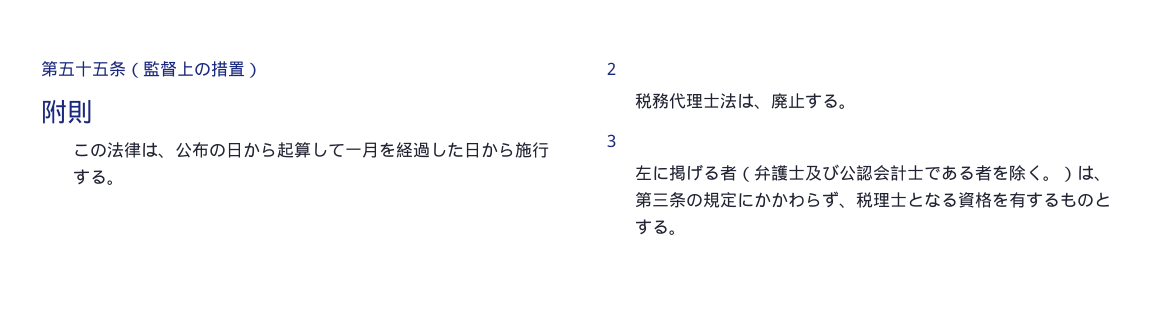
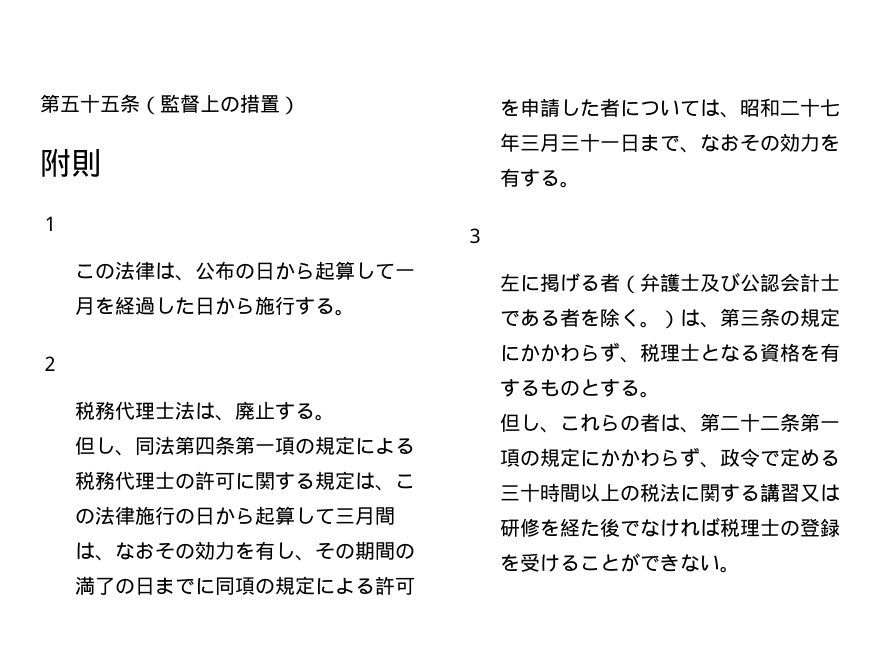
+ １
+ 但し、同法第四条第一項の規定による税務代理士の許可に関する規定は、この法律施行の日から起算して三月間は、なおその効力を有し、その期間の満了の日までに同項の規定による許可を申請した者については、昭和二十七年三月三十一日まで、なおその効力を有する。
+ 但し、これらの者は、第二十二条第一項の規定にかかわらず、政令で定める三十時間以上の税法に関する講習又は研修を経た後でなければ税理士の登録を受けることができない。

